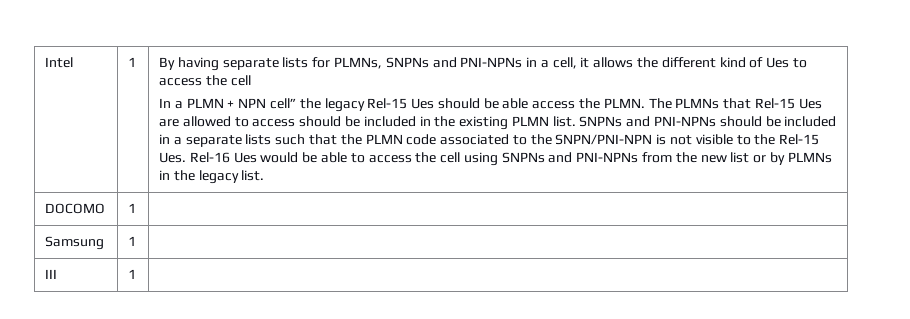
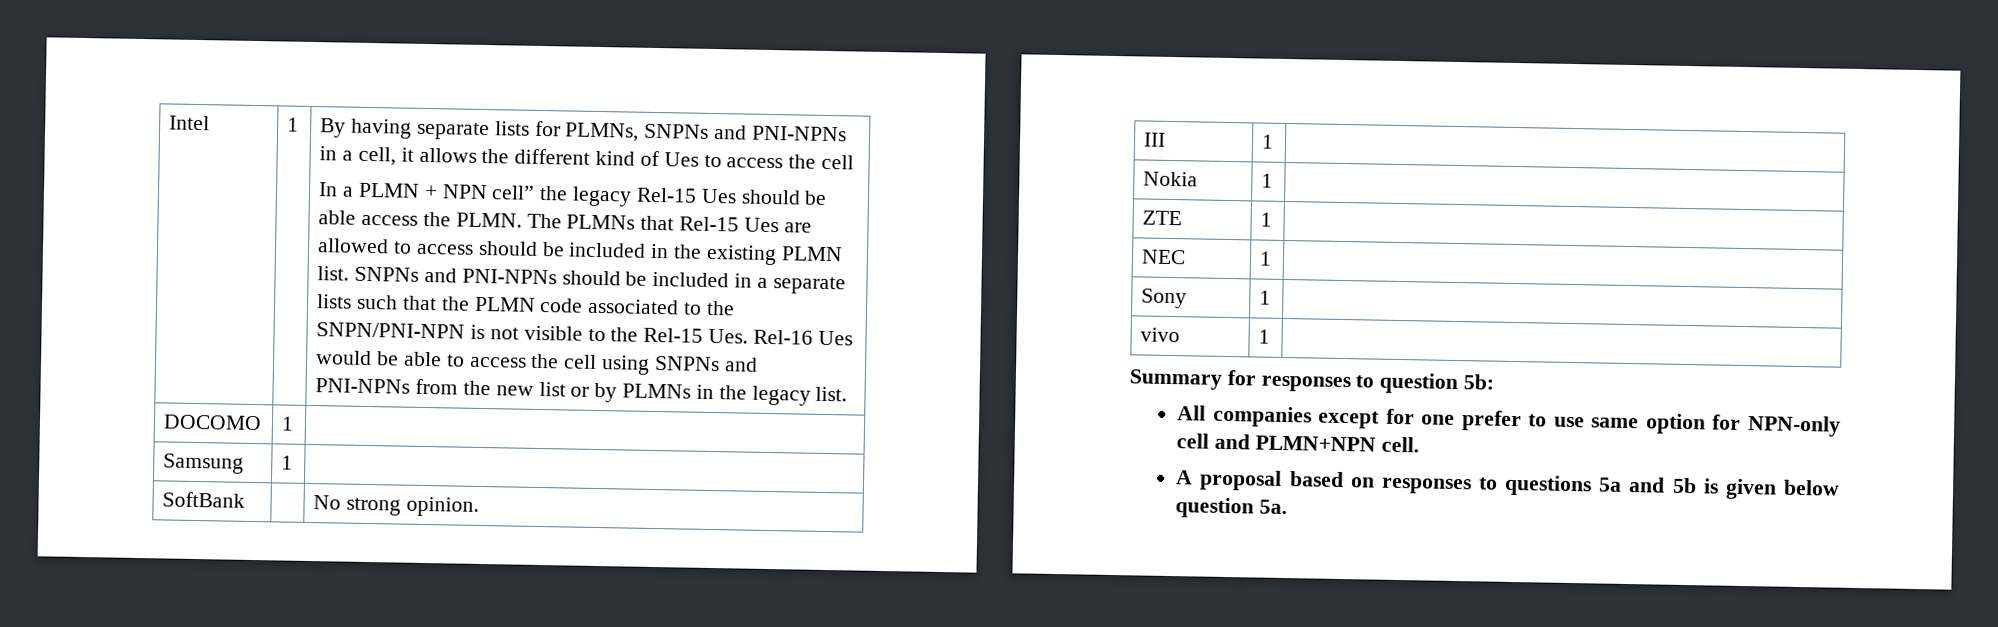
+ SoftBank | | No strong opinion.
  III | 1 |
+ Nokia | 1 |
+ ZTE | 1 |
+ NEC | 1 |
+ Sony | 1 |
+ vivo | 1 |
+ Summary for responses to question 5b:
+ All companies except for one prefer to use same option for NPN-only cell and PLMN+NPN cell.
+ A proposal based on responses to questions 5a and 5b is given below question 5a.

